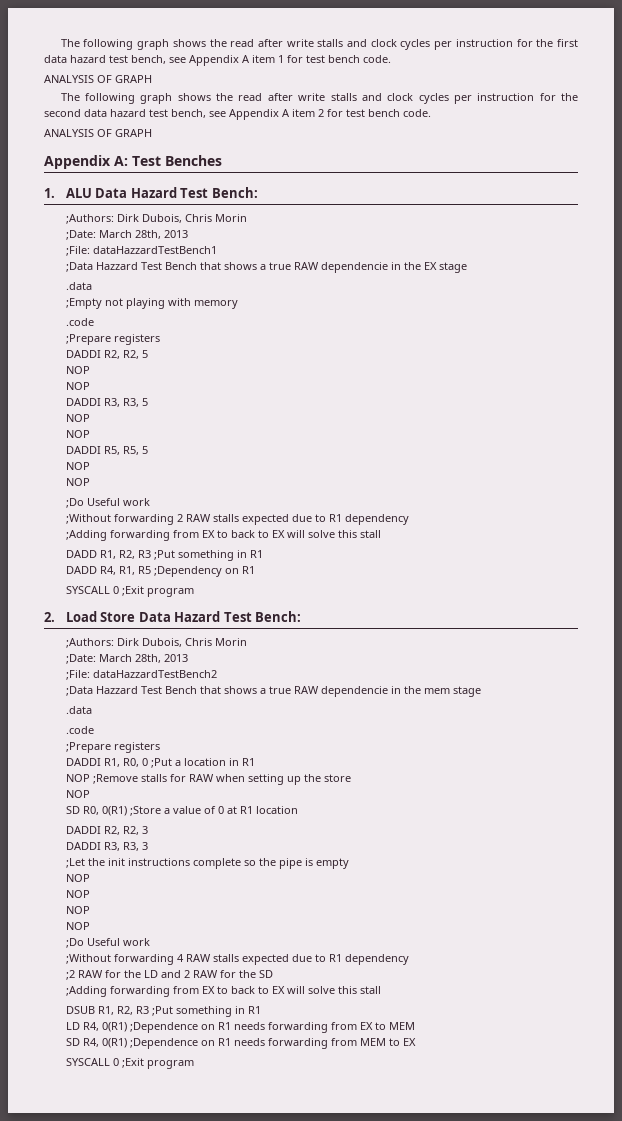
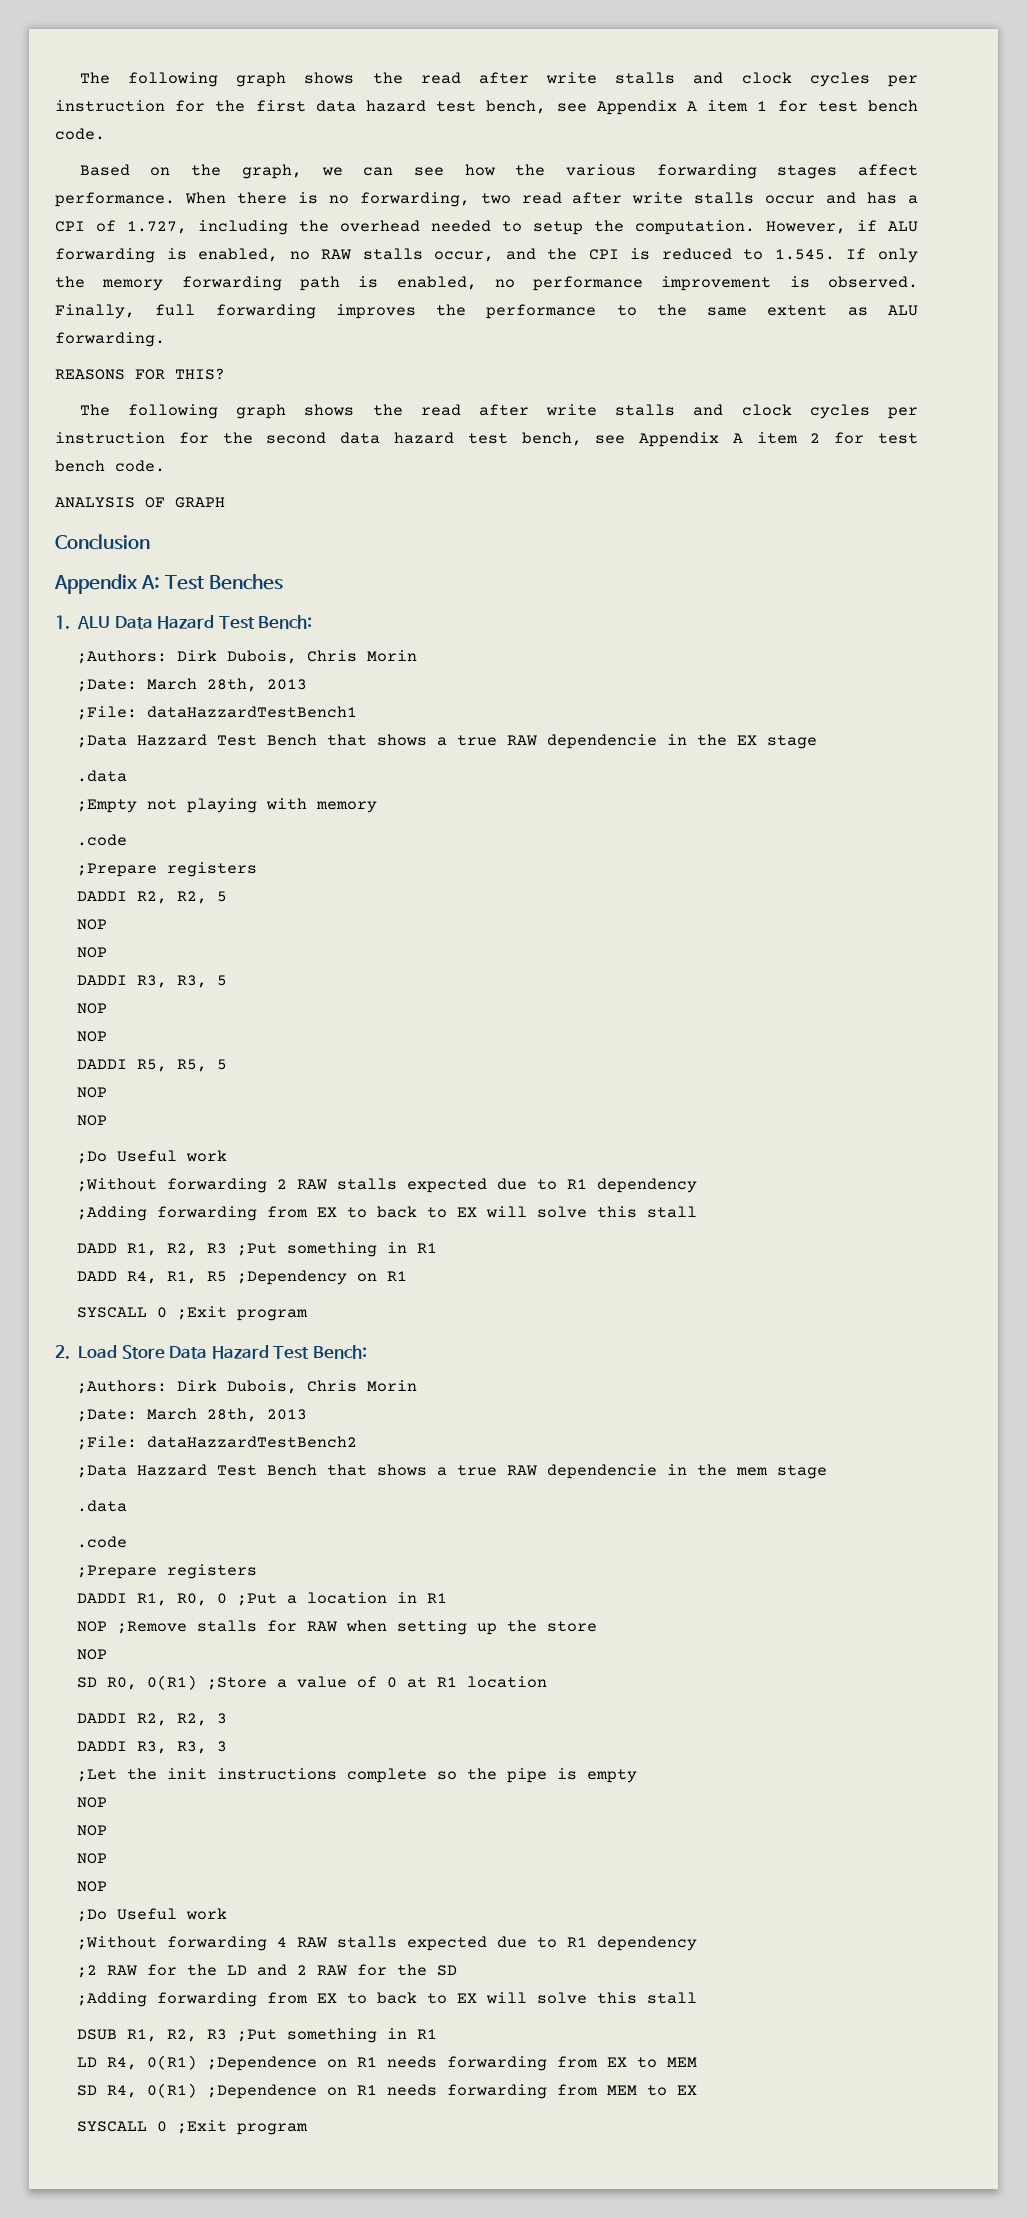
  The following graph shows the read after write stalls and clock cycles per instruction for the first data hazard test bench, see Appendix A item 1 for test bench code.
- ANALYSIS OF GRAPH
+ Based on the graph, we can see how the various forwarding stages affect performance. When there is no forwarding, two read after write stalls occur and has a CPI of 1.727, including the overhead needed to setup the computation. However, if ALU forwarding is enabled, no RAW stalls occur, and the CPI is reduced to 1.545. If only the memory forwarding path is enabled, no performance improvement is observed. Finally, full forwarding improves the performance to the same extent as ALU forwarding.
+ REASONS FOR THIS?
+ Conclusion

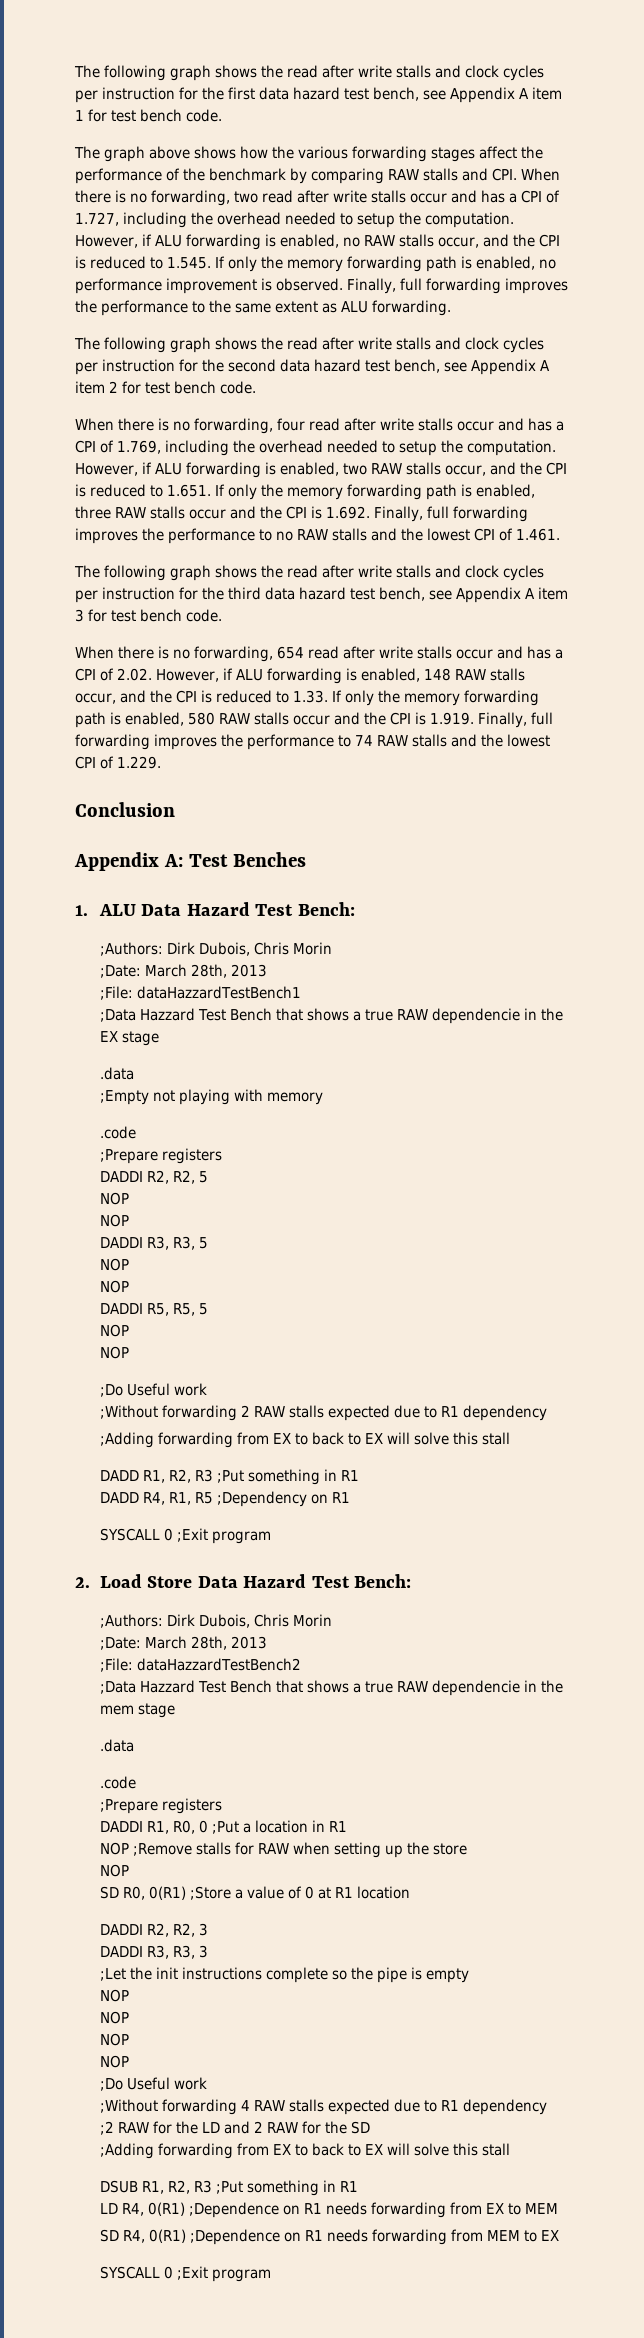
- Based on the graph, we can see how the various forwarding stages affect performance. When there is no forwarding, two read after write stalls occur and has a CPI of 1.727, including the overhead needed to setup the computation.
+ The graph above shows how the various forwarding stages affect the performance of the benchmark by comparing RAW stalls and CPI. When there is no forwarding, two read after write stalls occur and has a CPI of 1.727, including the overhead needed to setup the computation.
- REASONS FOR THIS?
- ANALYSIS OF GRAPH
+ When there is no forwarding, four read after write stalls occur and has a CPI of 1.769, including the overhead needed to setup the computation. However, if ALU forwarding is enabled, two RAW stalls occur, and the CPI is reduced to 1.651. If only the memory forwarding path is enabled, three RAW stalls occur and the CPI is 1.692. Finally, full forwarding improves the performance to no RAW stalls and the lowest CPI of 1.461.
+ The following graph shows the read after write stalls and clock cycles per instruction for the third data hazard test bench, see Appendix A item 3 for test bench code.
+ When there is no forwarding, 654 read after write stalls occur and has a CPI of 2.02. However, if ALU forwarding is enabled, 148 RAW stalls occur, and the CPI is reduced to 1.33. If only the memory forwarding path is enabled, 580 RAW stalls occur and the CPI is 1.919. Finally, full forwarding improves the performance to 74 RAW stalls and the lowest CPI of 1.229.

